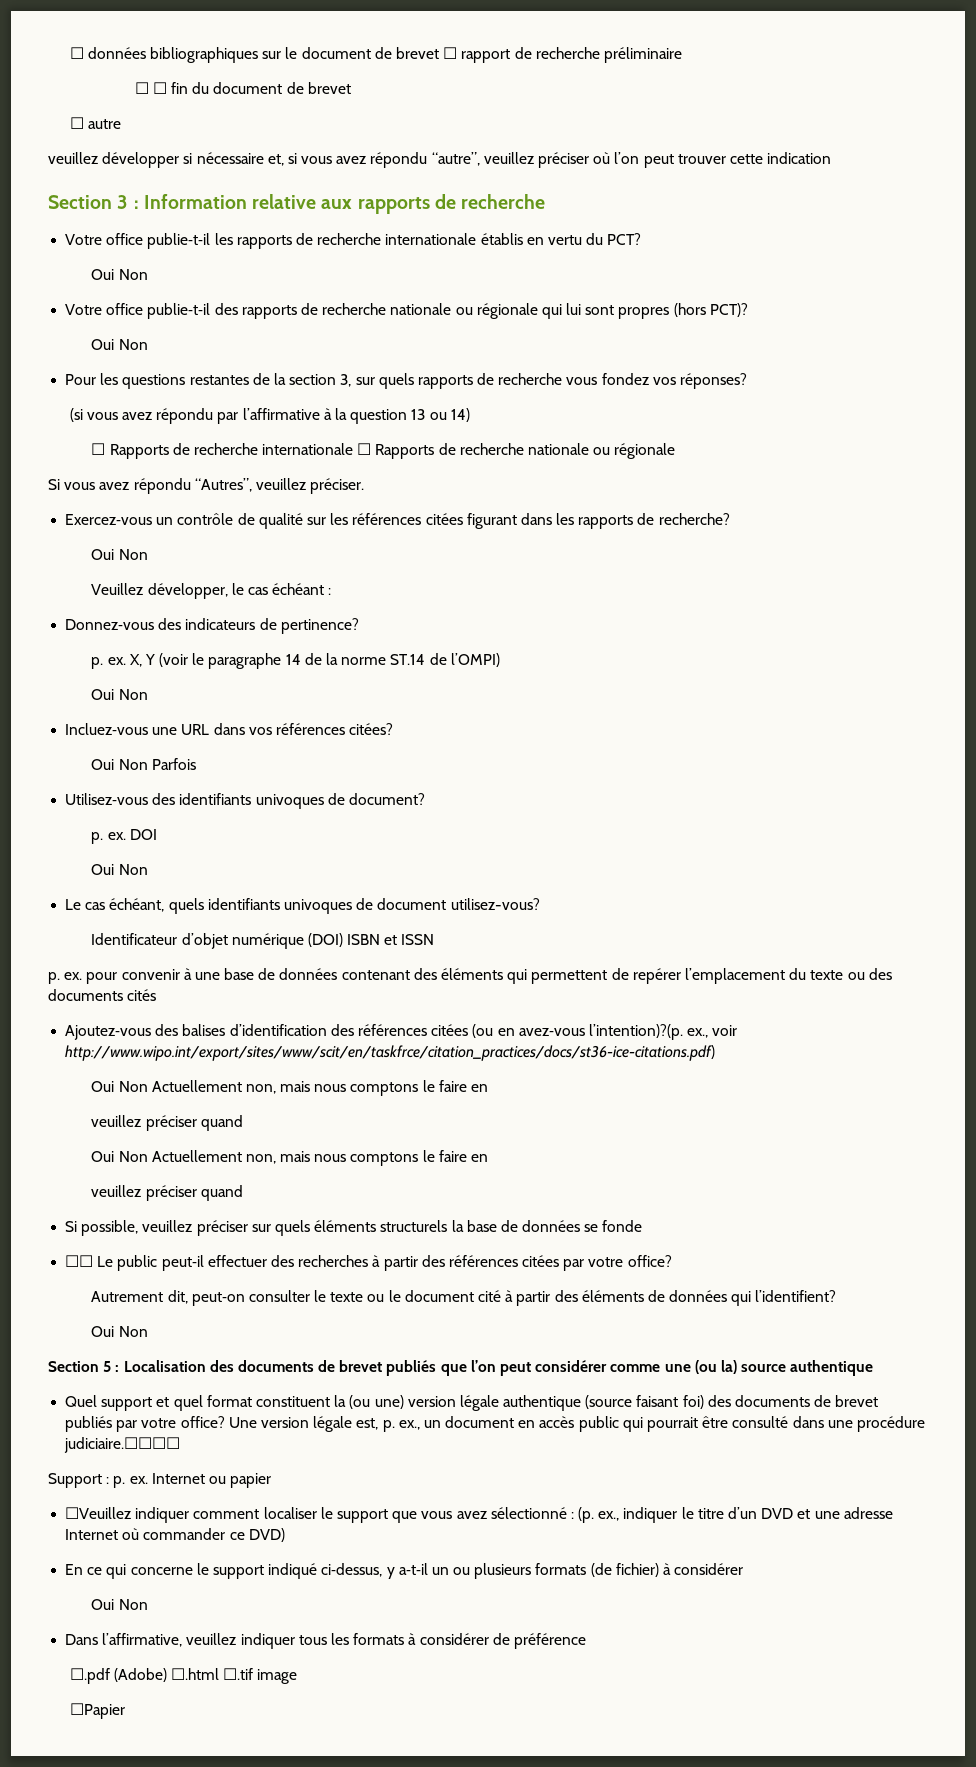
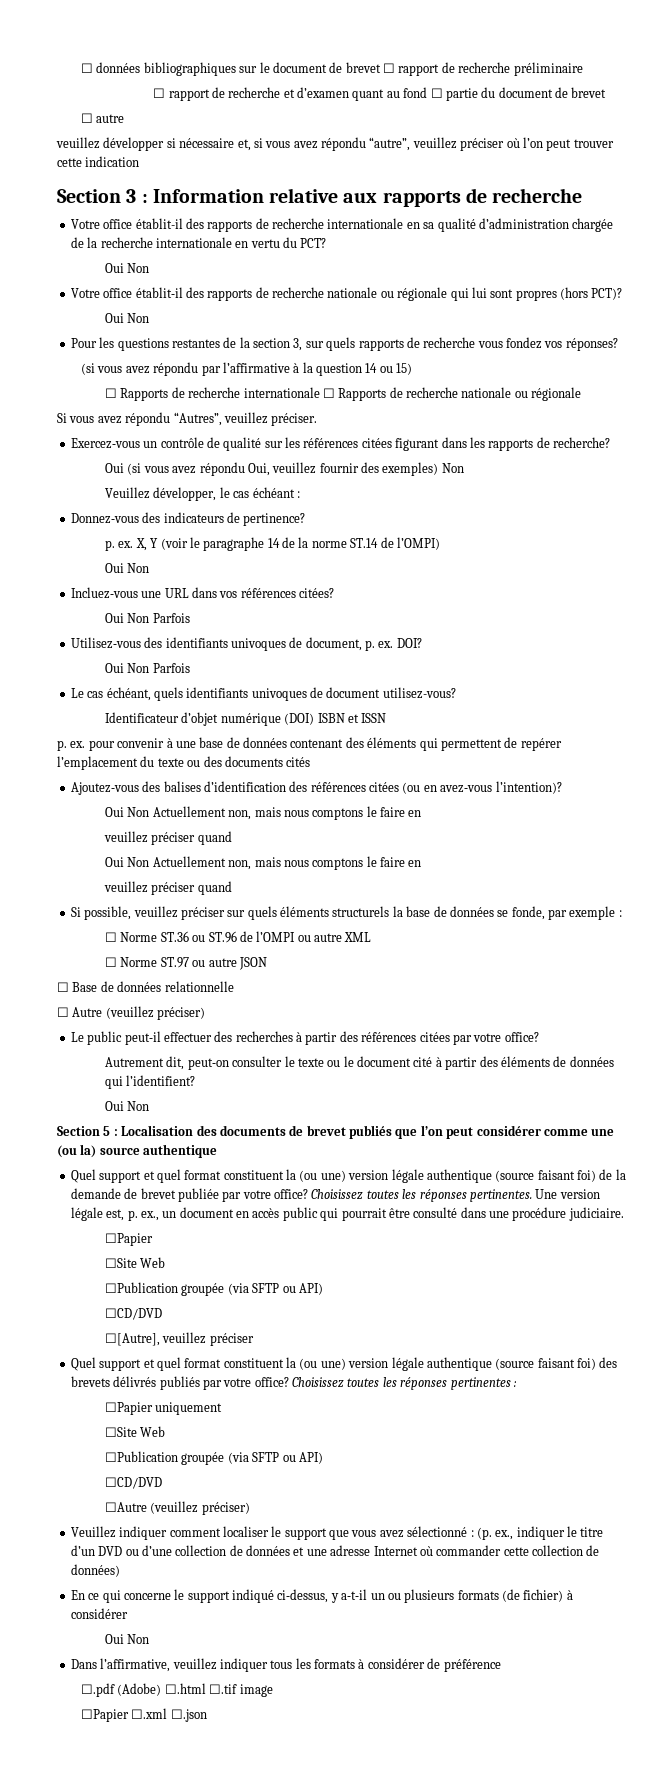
- ☐ ☐ fin du document de brevet
+ ☐ rapport de recherche et d’examen quant au fond ☐ partie du document de brevet
- Votre office publie‑t‑il les rapports de recherche internationale établis en vertu du PCT?
+ Votre office établit-il des rapports de recherche internationale en sa qualité d’administration chargée de la recherche internationale en vertu du PCT?
- Votre office publie‑t‑il des rapports de recherche nationale ou régionale qui lui sont propres (hors PCT)?
+ Votre office établit‑il des rapports de recherche nationale ou régionale qui lui sont propres (hors PCT)?
- (si vous avez répondu par l’affirmative à la question 13 ou 14)
+ (si vous avez répondu par l’affirmative à la question 14 ou 15)
  Exercez‑vous un contrôle de qualité sur les références citées figurant dans les rapports de recherche?
- Oui Non
+ Oui (si vous avez répondu Oui, veuillez fournir des exemples) Non
- Utilisez‑vous des identifiants univoques de document?
- p. ex. DOI
- Oui Non
+ Utilisez‑vous des identifiants univoques de document, p. ex. DOI?
+ Oui Non Parfois
- Ajoutez‑vous des balises d’identification des références citées (ou en avez‑vous l’intention)?(p. ex., voir http://www.wipo.int/export/sites/www/scit/en/taskfrce/citation_practices/docs/st36-ice-citations.pdf)
+ Ajoutez‑vous des balises d’identification des références citées (ou en avez‑vous l’intention)?
- Si possible, veuillez préciser sur quels éléments structurels la base de données se fonde
- ☐☐ Le public peut‑il effectuer des recherches à partir des références citées par votre office?
+ Si possible, veuillez préciser sur quels éléments structurels la base de données se fonde, par exemple :
+ ☐ Norme ST.36 ou ST.96 de l’OMPI ou autre XML
+ ☐ Norme ST.97 ou autre JSON
+ ☐ Base de données relationnelle
+ ☐ Autre (veuillez préciser)
+ Le public peut‑il effectuer des recherches à partir des références citées par votre office?
- Quel support et quel format constituent la (ou une) version légale authentique (source faisant foi) des documents de brevet publiés par votre office?
+ Quel support et quel format constituent la (ou une) version légale authentique (source faisant foi) de la demande de brevet publiée par votre office? Choisissez toutes les réponses pertinentes.
- Une version légale est, p. ex., un document en accès public qui pourrait être consulté dans une procédure judiciaire.☐☐☐☐
- Support : p. ex. Internet ou papier
- ☐Veuillez indiquer comment localiser le support que vous avez sélectionné : (p. ex., indiquer le titre d’un DVD et une adresse Internet où commander ce DVD)
+ Une version légale est, p. ex., un document en accès public qui pourrait être consulté dans une procédure judiciaire.
+ ☐Papier
+ ☐Site Web
+ ☐Publication groupée (via SFTP ou API)
+ ☐CD/DVD
+ ☐[Autre], veuillez préciser
+ Quel support et quel format constituent la (ou une) version légale authentique (source faisant foi) des brevets délivrés publiés par votre office? Choisissez toutes les réponses pertinentes :
+ ☐Papier uniquement
+ ☐Site Web
+ ☐Publication groupée (via SFTP ou API)
+ ☐CD/DVD
+ ☐Autre (veuillez préciser)
+ Veuillez indiquer comment localiser le support que vous avez sélectionné : (p. ex., indiquer le titre d’un DVD ou d’une collection de données et une adresse Internet où commander cette collection de données)
- ☐Papier
+ ☐Papier ☐.xml ☐.json

